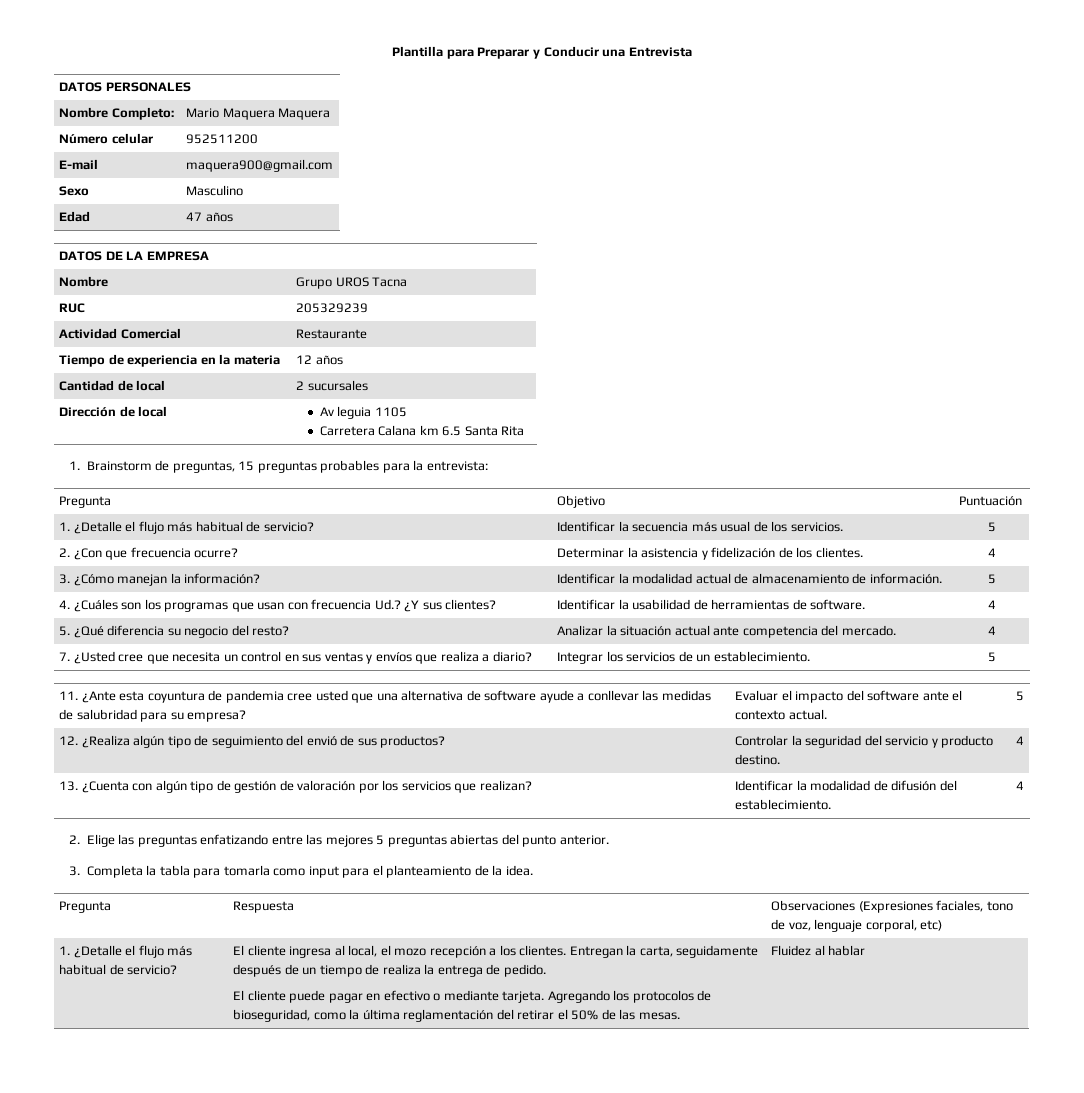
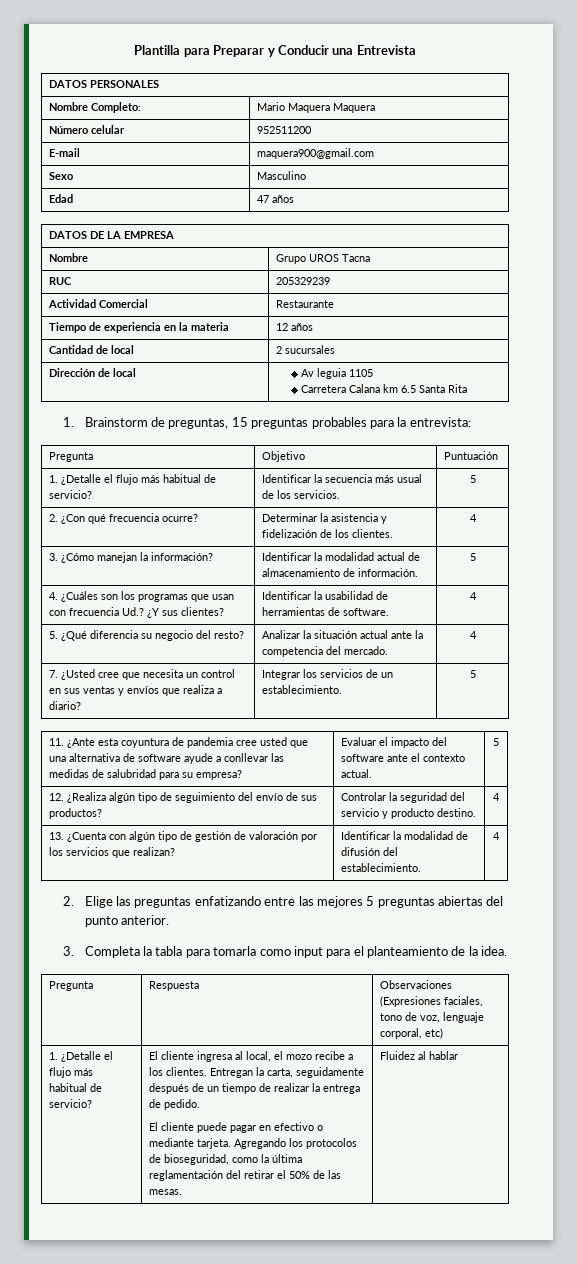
- 2. ¿Con que frecuencia ocurre? | Determinar la asistencia y fidelización de los clientes. | 4
+ 2. ¿Con qué frecuencia ocurre? | Determinar la asistencia y fidelización de los clientes. | 4
- 5. ¿Qué diferencia su negocio del resto? | Analizar la situación actual ante competencia del mercado. | 4
+ 5. ¿Qué diferencia su negocio del resto? | Analizar la situación actual ante la competencia del mercado. | 4
- 12. ¿Realiza algún tipo de seguimiento del envió de sus productos? | Controlar la seguridad del servicio y producto destino. | 4
+ 12. ¿Realiza algún tipo de seguimiento del envío de sus productos? | Controlar la seguridad del servicio y producto destino. | 4
- El cliente ingresa al local, el mozo recepción a los clientes.
+ El cliente ingresa al local, el mozo recibe a los clientes.
- Entregan la carta, seguidamente después de un tiempo de realiza la entrega de pedido.
+ Entregan la carta, seguidamente después de un tiempo de realizar la entrega de pedido.

